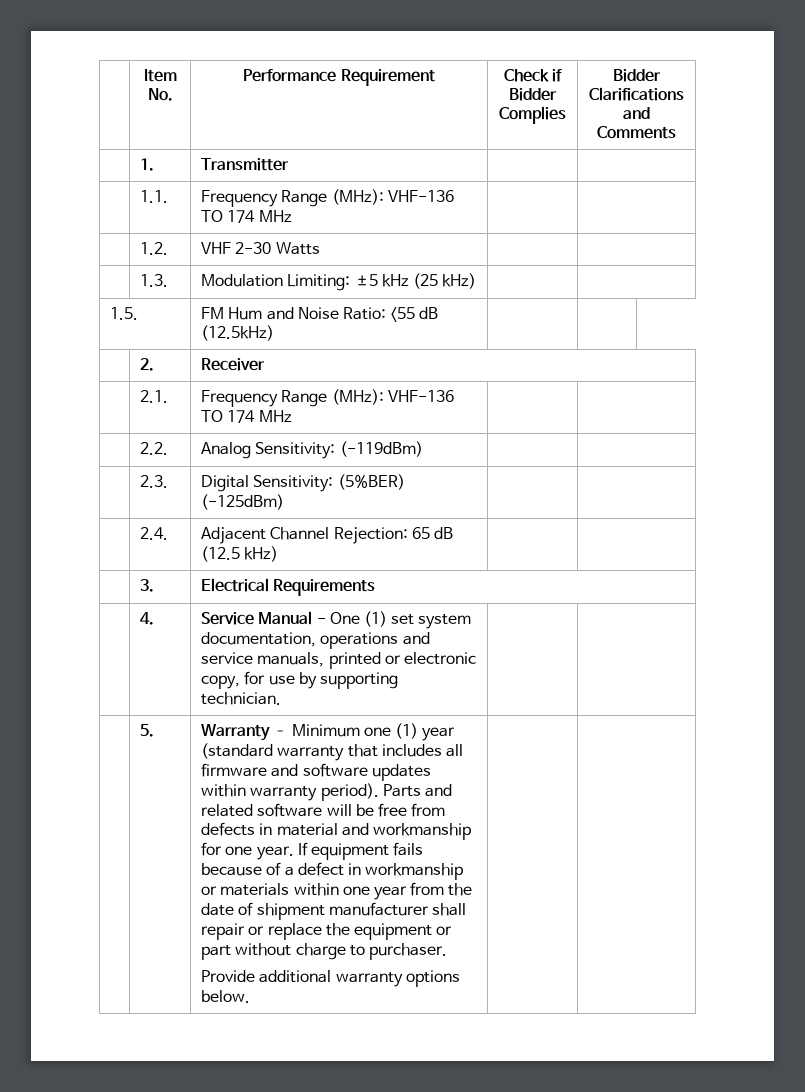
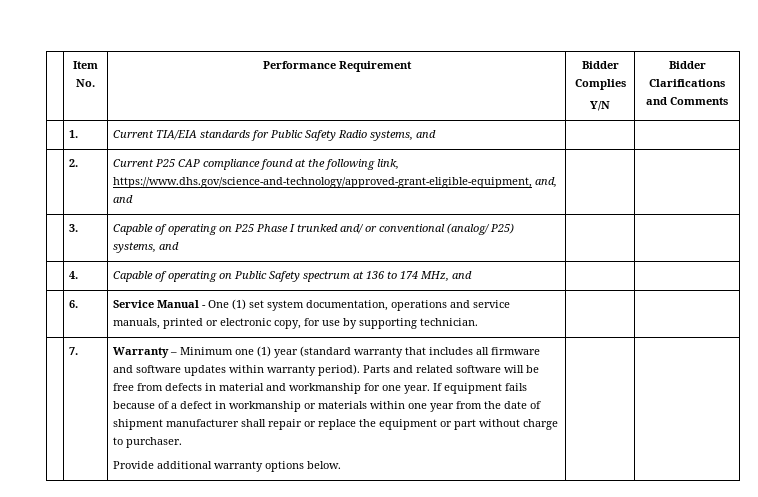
- | Item No. | Performance Requirement | Check if Bidder Complies | Bidder Clarifications and Comments
+ | Item No. | Performance Requirement | Bidder Complies
+ Y/N | Bidder Clarifications and Comments
- | 1. | Transmitter | |
- | 1.1. | Frequency Range (MHz): VHF-136 TO 174 MHz | |
- | 1.2. | VHF 2-30 Watts | |
- | 1.3. | Modulation Limiting: ±5 kHz (25 kHz) | |
- 1.5. | FM Hum and Noise Ratio: <55 dB (12.5kHz) | |
- | 2. | Receiver
- | 2.1. | Frequency Range (MHz): VHF-136 TO 174 MHz | |
- | 2.2. | Analog Sensitivity: (-119dBm) | |
- | 2.3. | Digital Sensitivity: (5%BER) (-125dBm) | |
- | 2.4. | Adjacent Channel Rejection: 65 dB (12.5 kHz) | |
- | 3. | Electrical Requirements
- | 4. | Service Manual - One (1) set system documentation, operations and service manuals, printed or electronic copy, for use by supporting technician. | |
+ | 1. | Current TIA/EIA standards for Public Safety Radio systems, and | |
+ | 2. | Current P25 CAP compliance found at the following link, https://www.dhs.gov/science-and-technology/approved-grant-eligible-equipment, and, and | |
+ | 3. | Capable of operating on P25 Phase I trunked and/ or conventional (analog/ P25) systems, and | |
+ | 4. | Capable of operating on Public Safety spectrum at 136 to 174 MHz, and | |
+ | 6. | Service Manual - One (1) set system documentation, operations and service manuals, printed or electronic copy, for use by supporting technician. | |
- 5.
+ 7.

